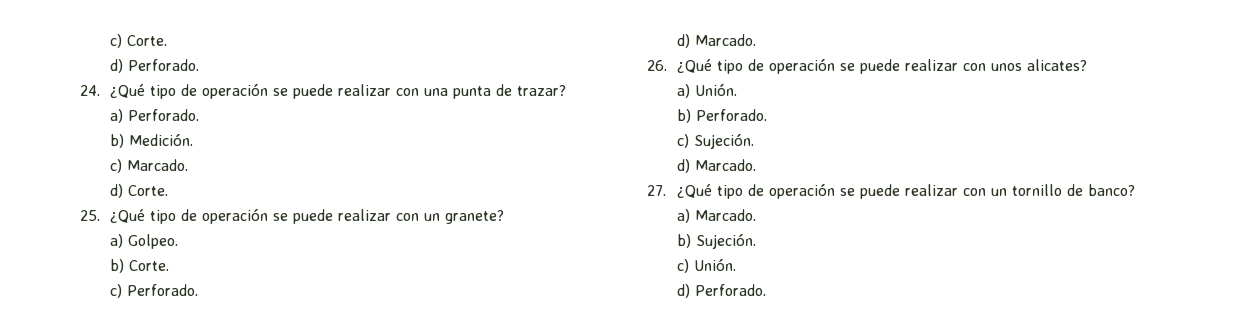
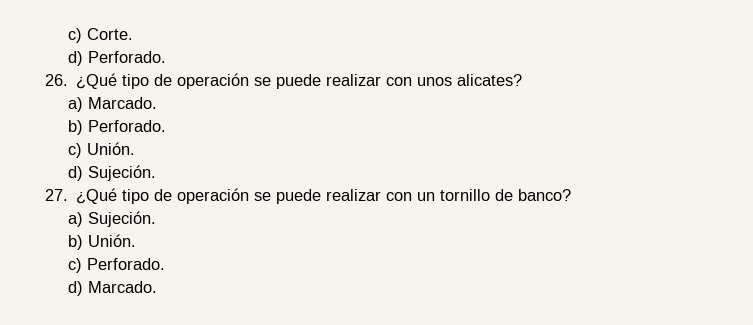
- 24. ¿Qué tipo de operación se puede realizar con una punta de trazar?
- a) Perforado.
- b) Medición.
- c) Marcado.
- d) Corte.
- 25. ¿Qué tipo de operación se puede realizar con un granete?
- a) Golpeo.
- b) Corte.
- c) Perforado.
- d) Marcado.
- a) Unión.
+ a) Marcado.
- c) Sujeción.
- d) Marcado.
+ c) Unión.
+ d) Sujeción.
- a) Marcado.
- b) Sujeción.
- c) Unión.
- d) Perforado.
+ a) Sujeción.
+ b) Unión.
+ c) Perforado.
+ d) Marcado.

